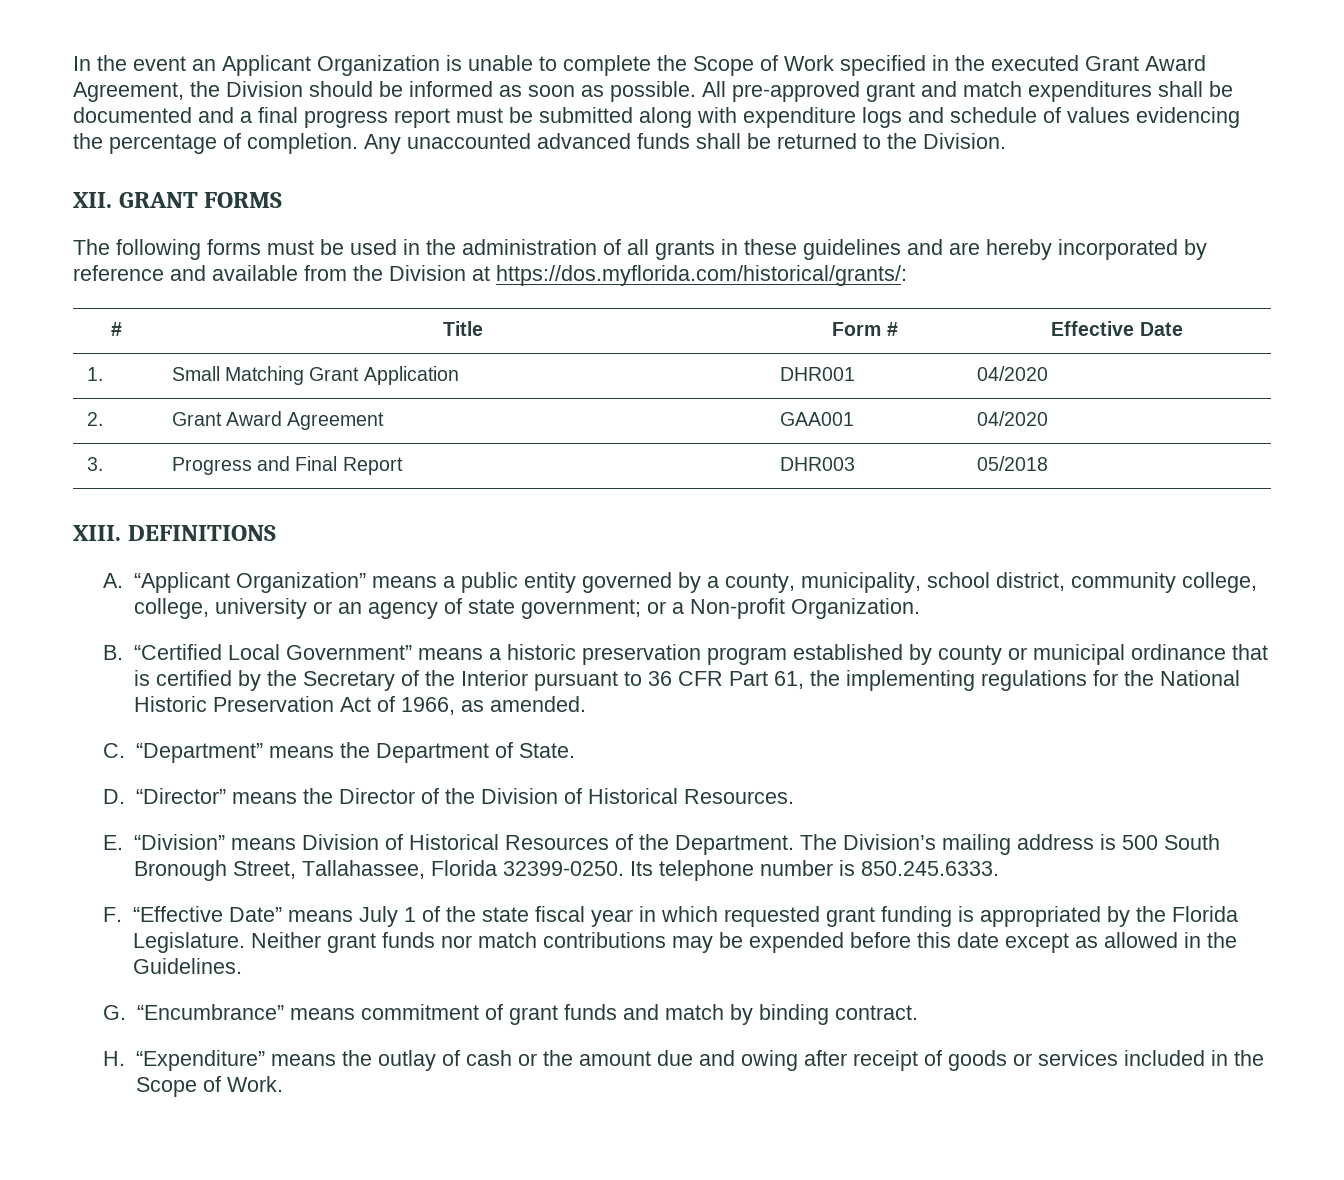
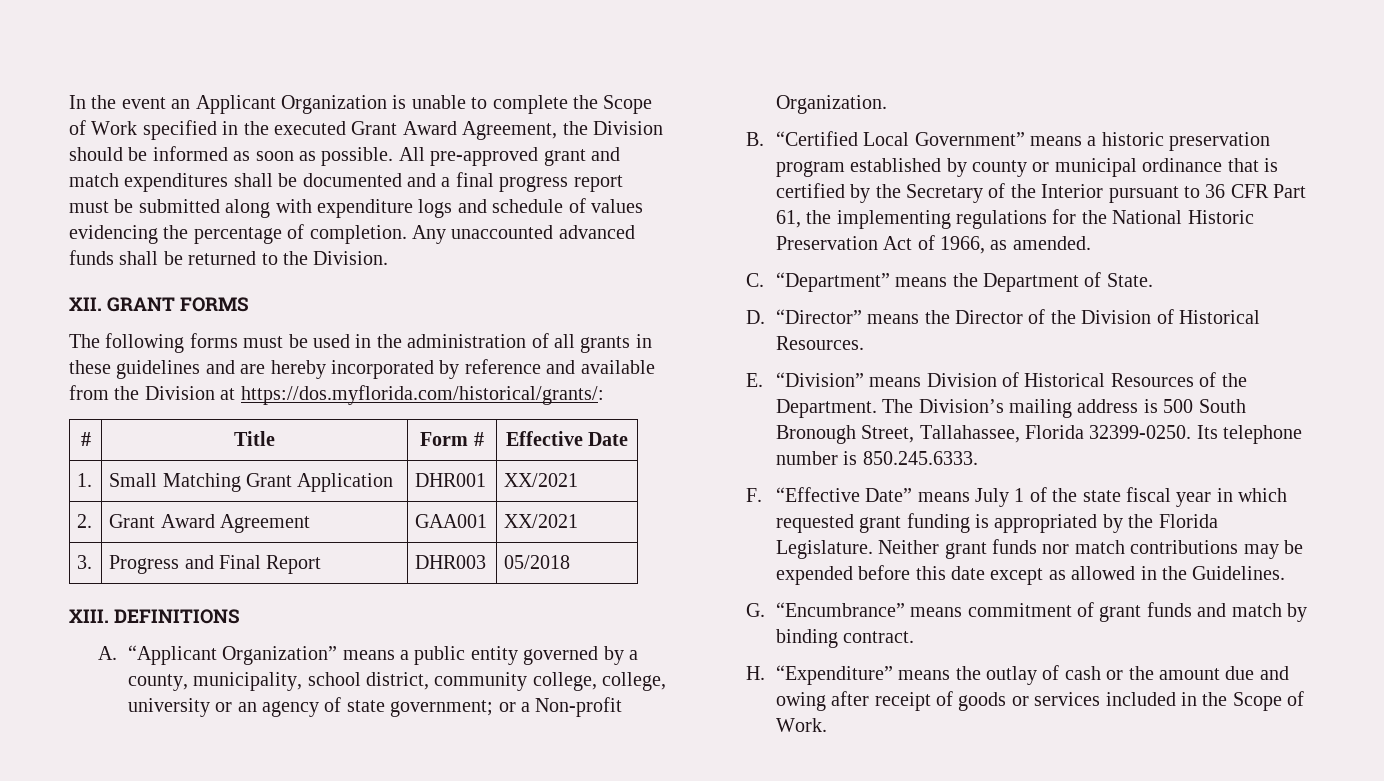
- 1. | Small Matching Grant Application | DHR001 | 04/2020
+ 1. | Small Matching Grant Application | DHR001 | XX/2021
- 2. | Grant Award Agreement | GAA001 | 04/2020
+ 2. | Grant Award Agreement | GAA001 | XX/2021

